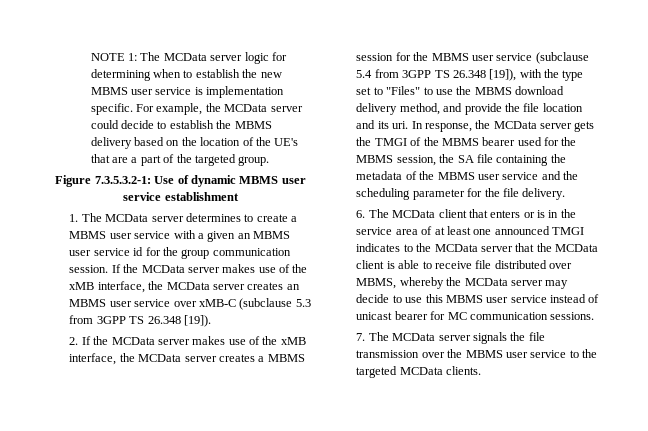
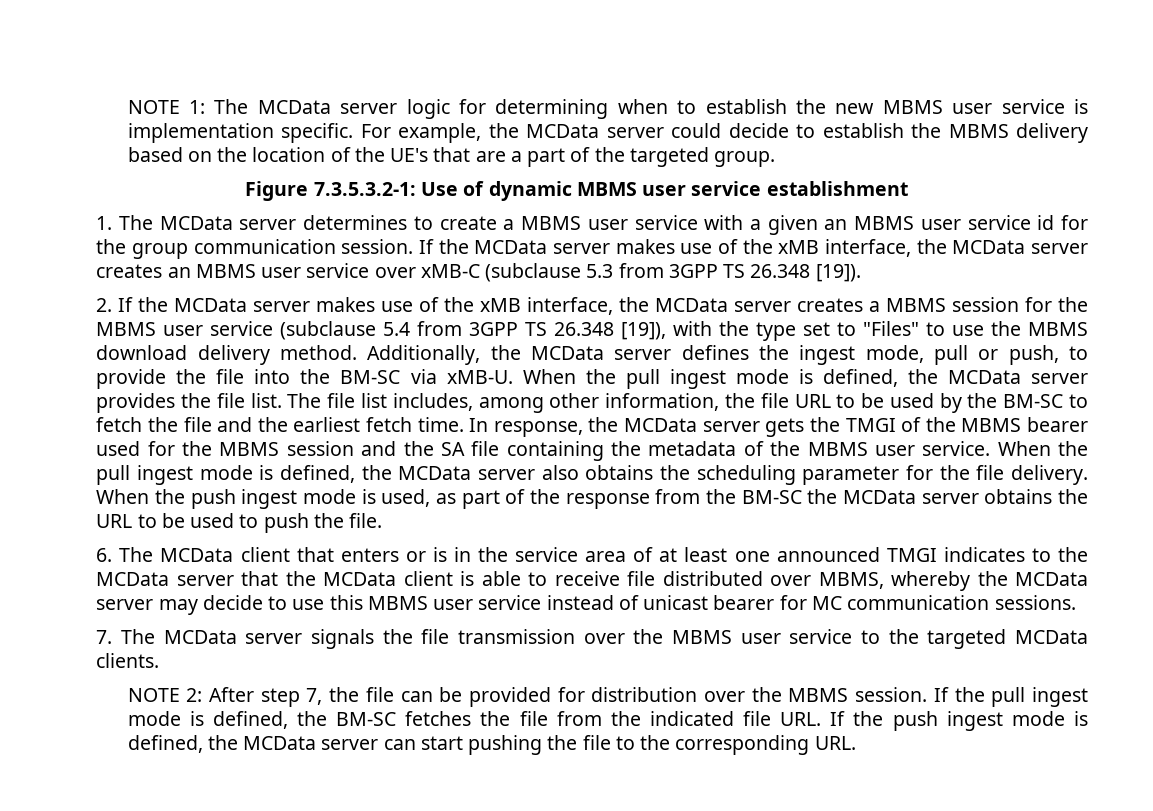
- 2. If the MCData server makes use of the xMB interface, the MCData server creates a MBMS session for the MBMS user service (subclause 5.4 from 3GPP TS 26.348 [19]), with the type set to "Files" to use the MBMS download delivery method, and provide the file location and its uri.
+ 2. If the MCData server makes use of the xMB interface, the MCData server creates a MBMS session for the MBMS user service (subclause 5.4 from 3GPP TS 26.348 [19]), with the type set to "Files" to use the MBMS download delivery method. Additionally, the MCData server defines the ingest mode, pull or push, to provide the file into the BM-SC via xMB-U. When the pull ingest mode is defined, the MCData server provides the file list. The file list includes, among other information, the file URL to be used by the BM-SC to fetch the file and the earliest fetch time.
- In response, the MCData server gets the TMGI of the MBMS bearer used for the MBMS session, the SA file containing the metadata of the MBMS user service and the scheduling parameter for the file delivery.
+ In response, the MCData server gets the TMGI of the MBMS bearer used for the MBMS session and the SA file containing the metadata of the MBMS user service. When the pull ingest mode is defined, the MCData server also obtains the scheduling parameter for the file delivery. When the push ingest mode is used, as part of the response from the BM-SC the MCData server obtains the URL to be used to push the file.
+ NOTE 2: After step 7, the file can be provided for distribution over the MBMS session. If the pull ingest mode is defined, the BM-SC fetches the file from the indicated file URL. If the push ingest mode is defined, the MCData server can start pushing the file to the corresponding URL.

